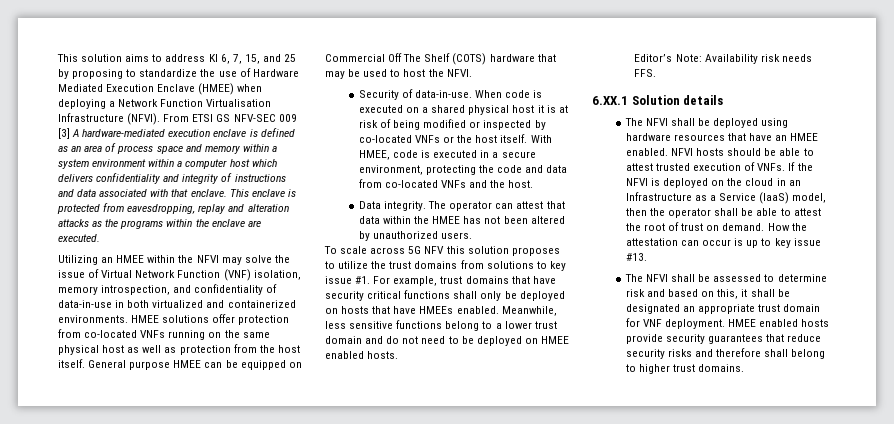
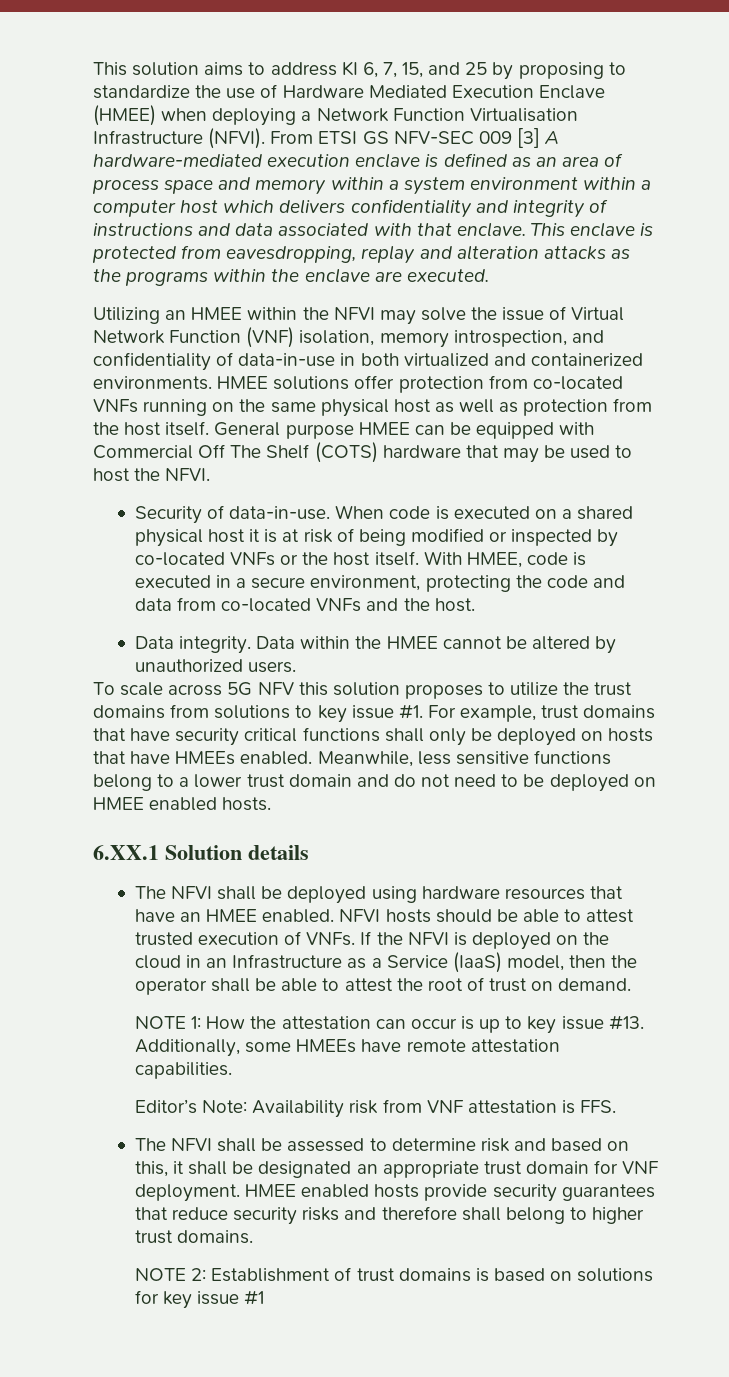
- General purpose HMEE can be equipped on Commercial Off The Shelf (COTS) hardware that may be used to host the NFVI.
+ General purpose HMEE can be equipped with Commercial Off The Shelf (COTS) hardware that may be used to host the NFVI.
- The operator can attest that data within the HMEE has not been altered by unauthorized users.
+ Data within the HMEE cannot be altered by unauthorized users.
- Editor’s Note: Availability risk needs FFS.
- If the NFVI is deployed on the cloud in an Infrastructure as a Service (IaaS) model, then the operator shall be able to attest the root of trust on demand. How the attestation can occur is up to key issue #13.
+ If the NFVI is deployed on the cloud in an Infrastructure as a Service (IaaS) model, then the operator shall be able to attest the root of trust on demand.
+ NOTE 1: How the attestation can occur is up to key issue #13. Additionally, some HMEEs have remote attestation capabilities.
+ Editor’s Note: Availability risk from VNF attestation is FFS.
+ NOTE 2: Establishment of trust domains is based on solutions for key issue #1

